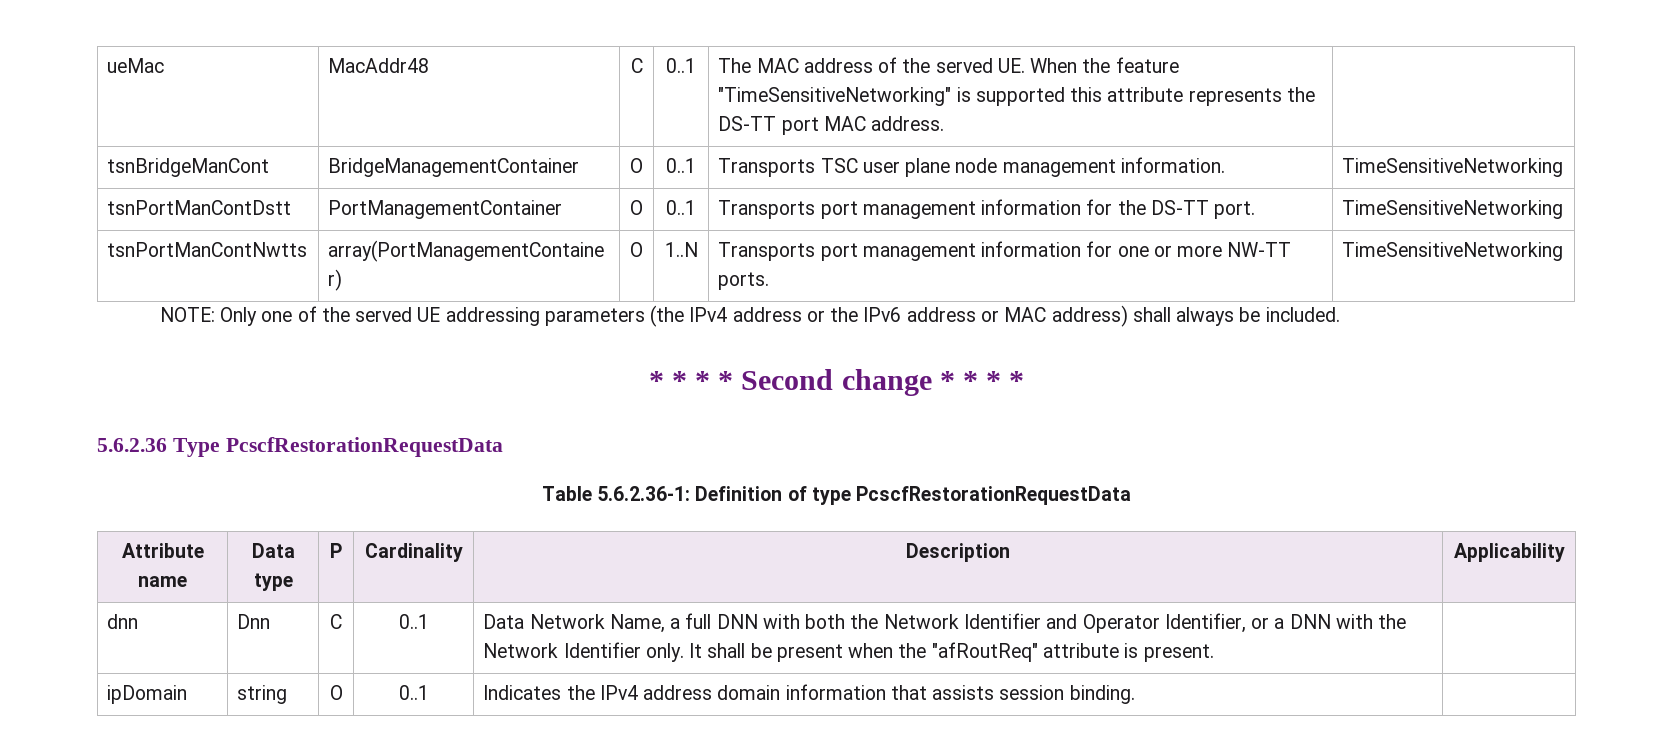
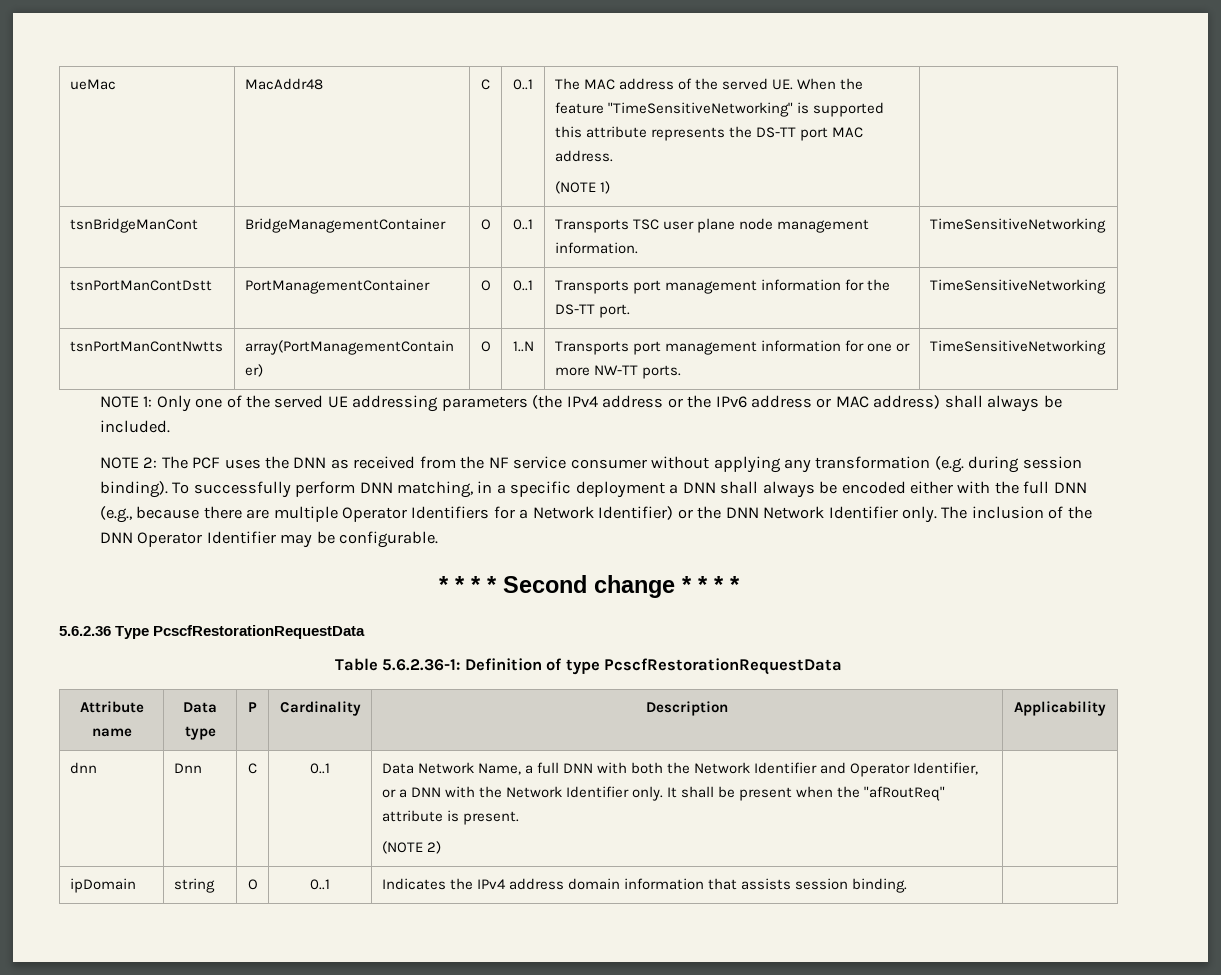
- ueMac | MacAddr48 | C | 0..1 | The MAC address of the served UE. When the feature "TimeSensitiveNetworking" is supported this attribute represents the DS-TT port MAC address. |
+ ueMac | MacAddr48 | C | 0..1 | The MAC address of the served UE. When the feature "TimeSensitiveNetworking" is supported this attribute represents the DS-TT port MAC address.
+ (NOTE 1) |
- NOTE: Only one of the served UE addressing parameters (the IPv4 address or the IPv6 address or MAC address) shall always be included.
+ NOTE 1: Only one of the served UE addressing parameters (the IPv4 address or the IPv6 address or MAC address) shall always be included.
+ NOTE 2: The PCF uses the DNN as received from the NF service consumer without applying any transformation (e.g. during session binding). To successfully perform DNN matching, in a specific deployment a DNN shall always be encoded either with the full DNN (e.g., because there are multiple Operator Identifiers for a Network Identifier) or the DNN Network Identifier only. The inclusion of the DNN Operator Identifier may be configurable.
- dnn | Dnn | C | 0..1 | Data Network Name, a full DNN with both the Network Identifier and Operator Identifier, or a DNN with the Network Identifier only. It shall be present when the "afRoutReq" attribute is present. |
+ dnn | Dnn | C | 0..1 | Data Network Name, a full DNN with both the Network Identifier and Operator Identifier, or a DNN with the Network Identifier only. It shall be present when the "afRoutReq" attribute is present.
+ (NOTE 2) |

